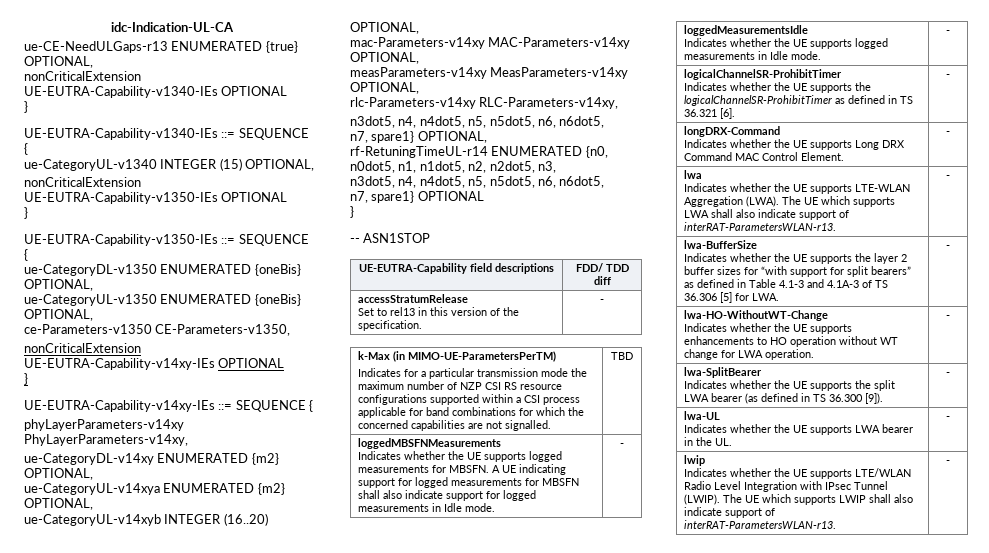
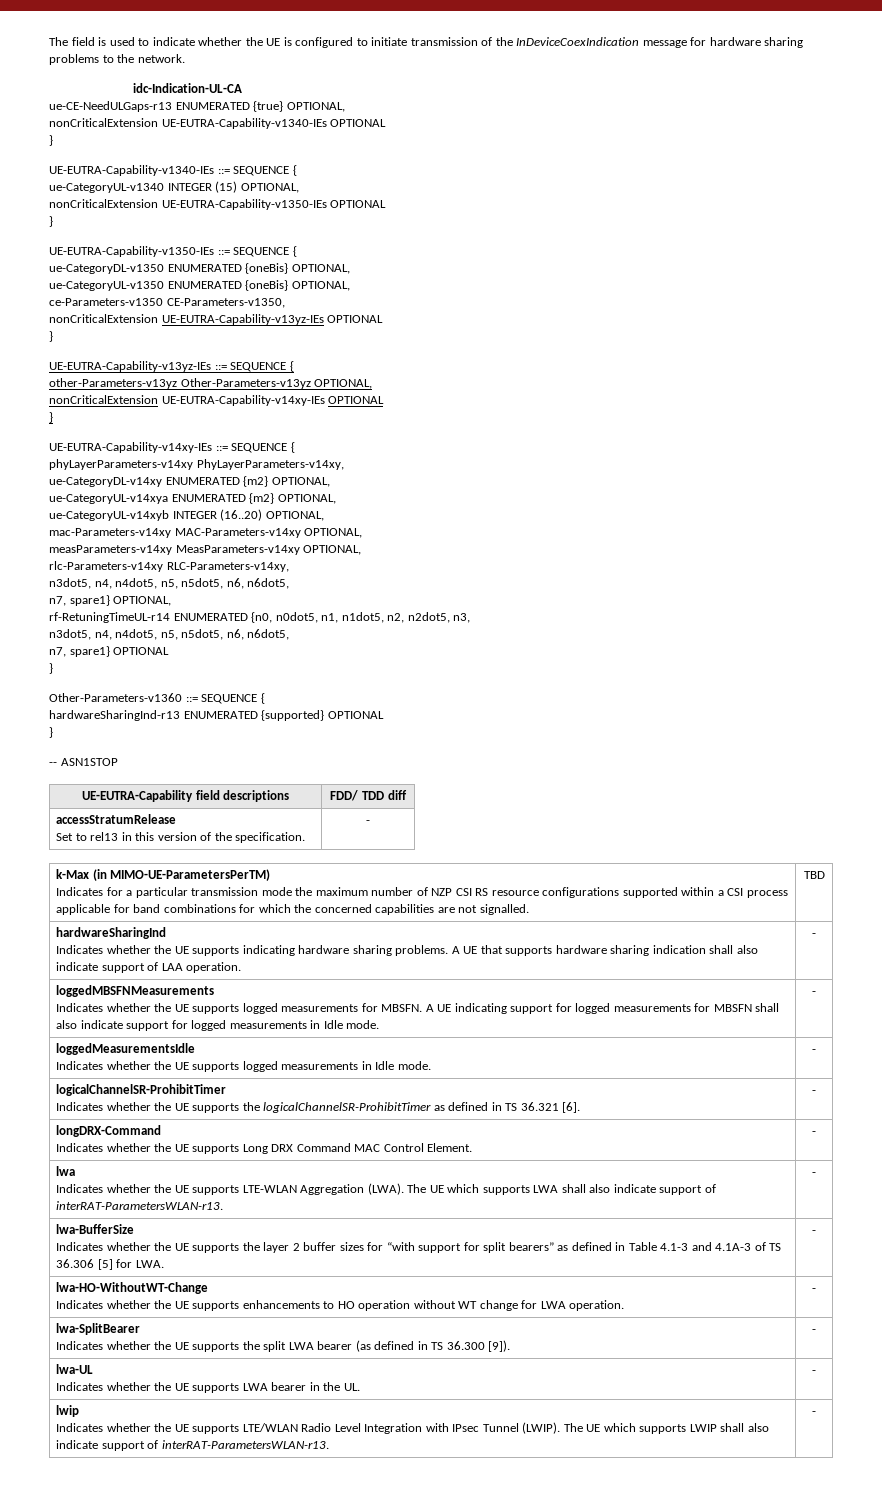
+ The field is used to indicate whether the UE is configured to initiate transmission of the InDeviceCoexIndication message for hardware sharing problems to the network.
+ nonCriticalExtension UE-EUTRA-Capability-v13yz-IEs OPTIONAL
+ }
+ UE-EUTRA-Capability-v13yz-IEs ::= SEQUENCE {
+ other-Parameters-v13yz Other-Parameters-v13yz OPTIONAL,
+ Other-Parameters-v1360 ::= SEQUENCE {
+ hardwareSharingInd-r13 ENUMERATED {supported} OPTIONAL
+ }
+ hardwareSharingInd
+ Indicates whether the UE supports indicating hardware sharing problems. A UE that supports hardware sharing indication shall also indicate support of LAA operation. | -

